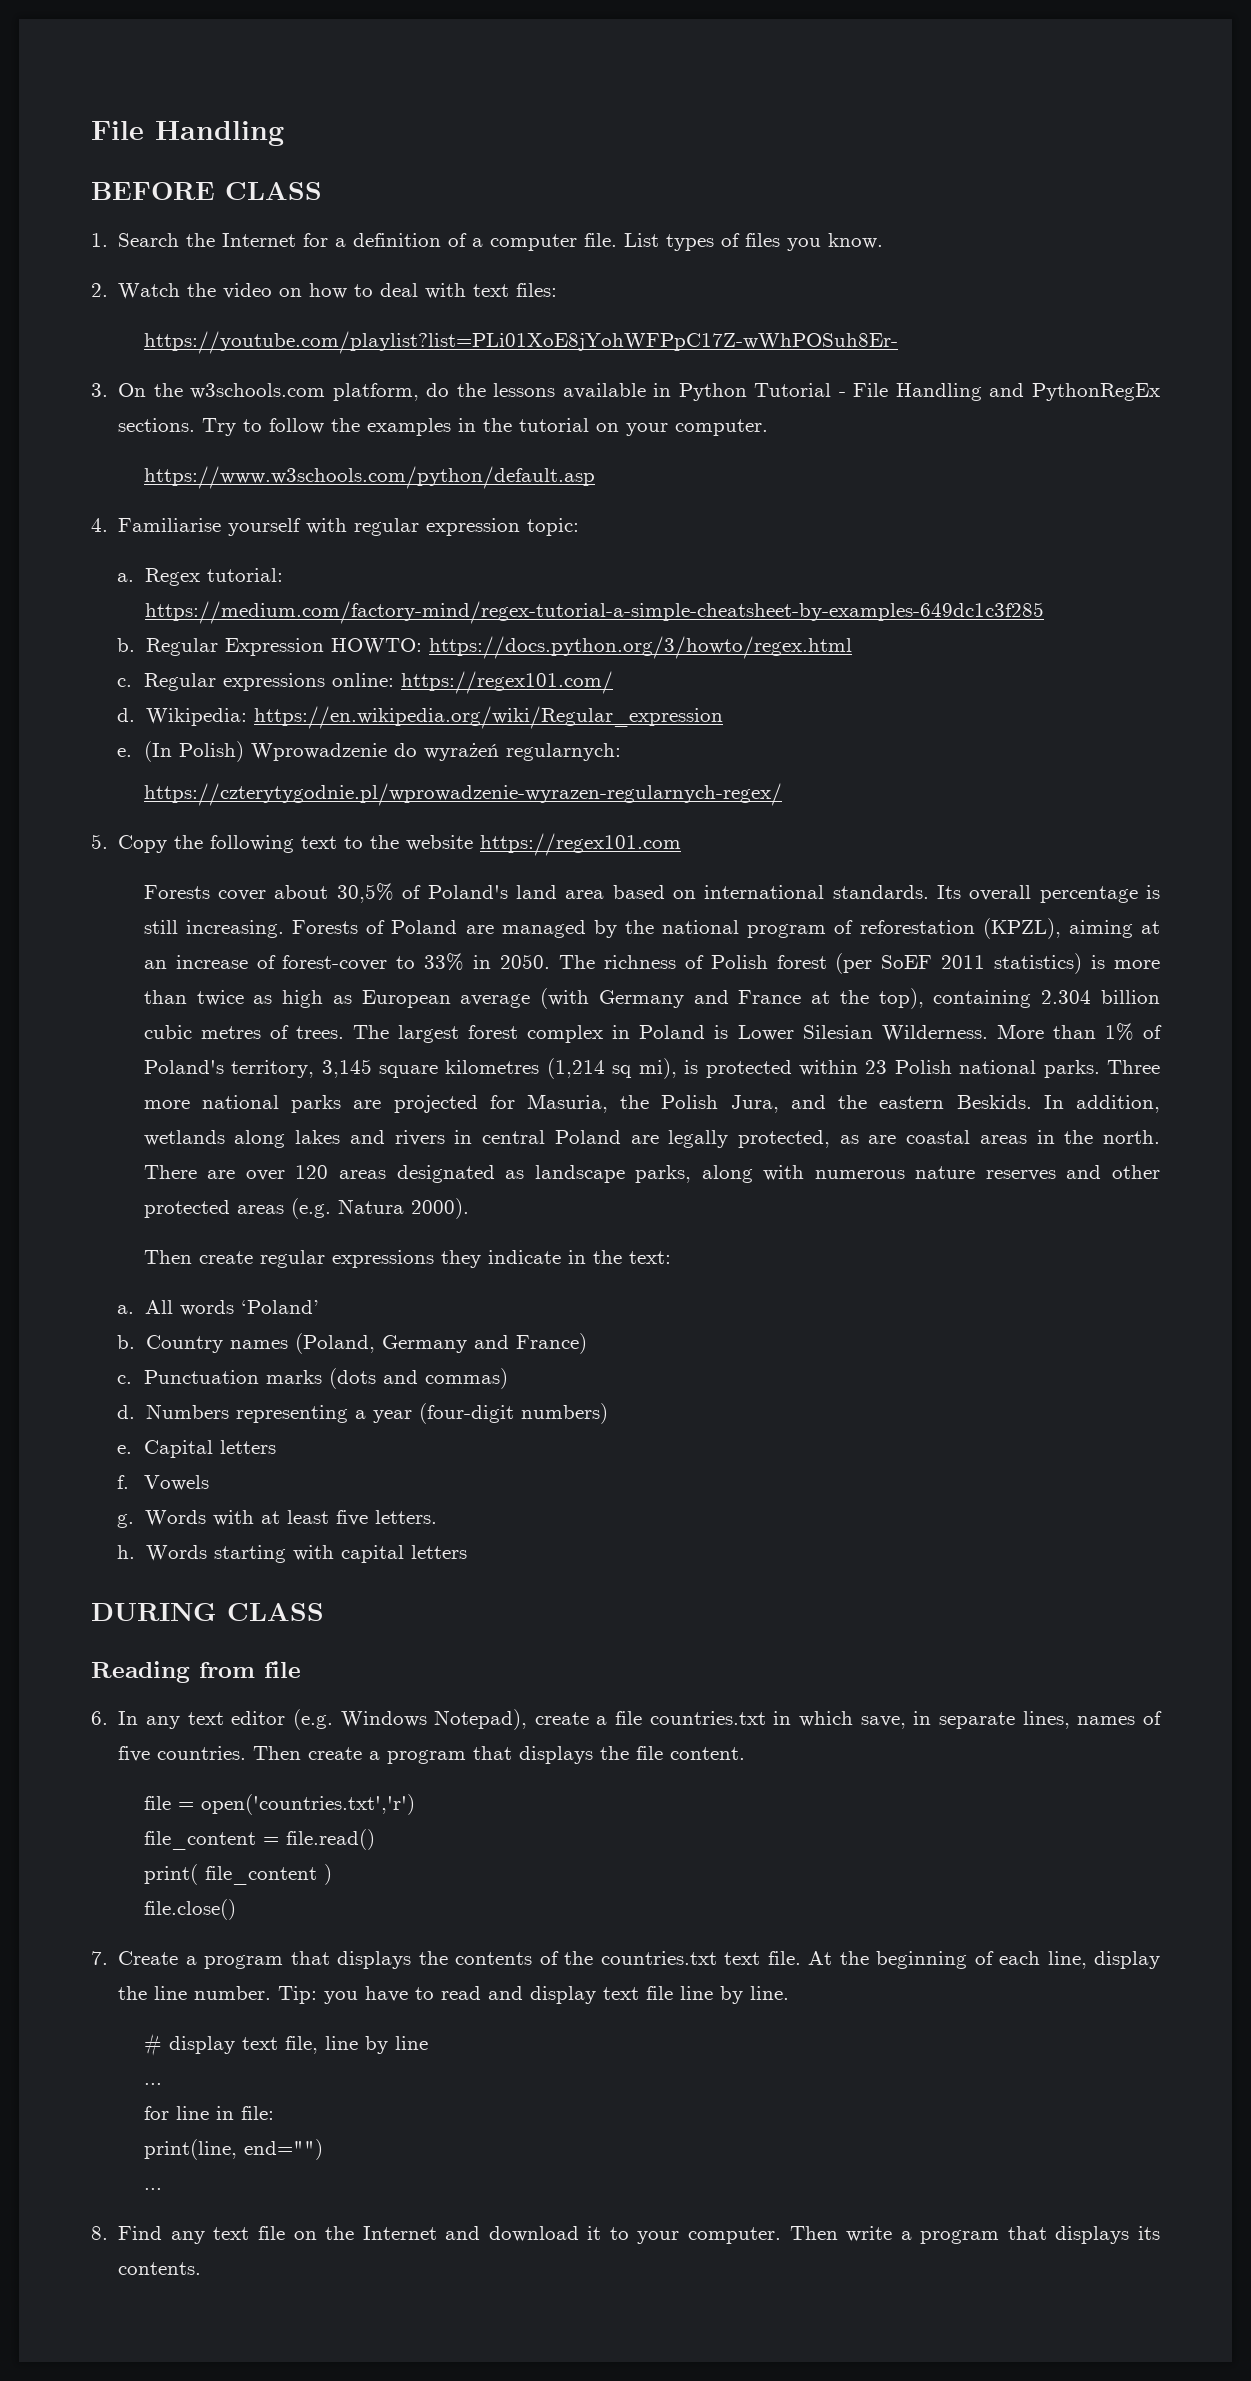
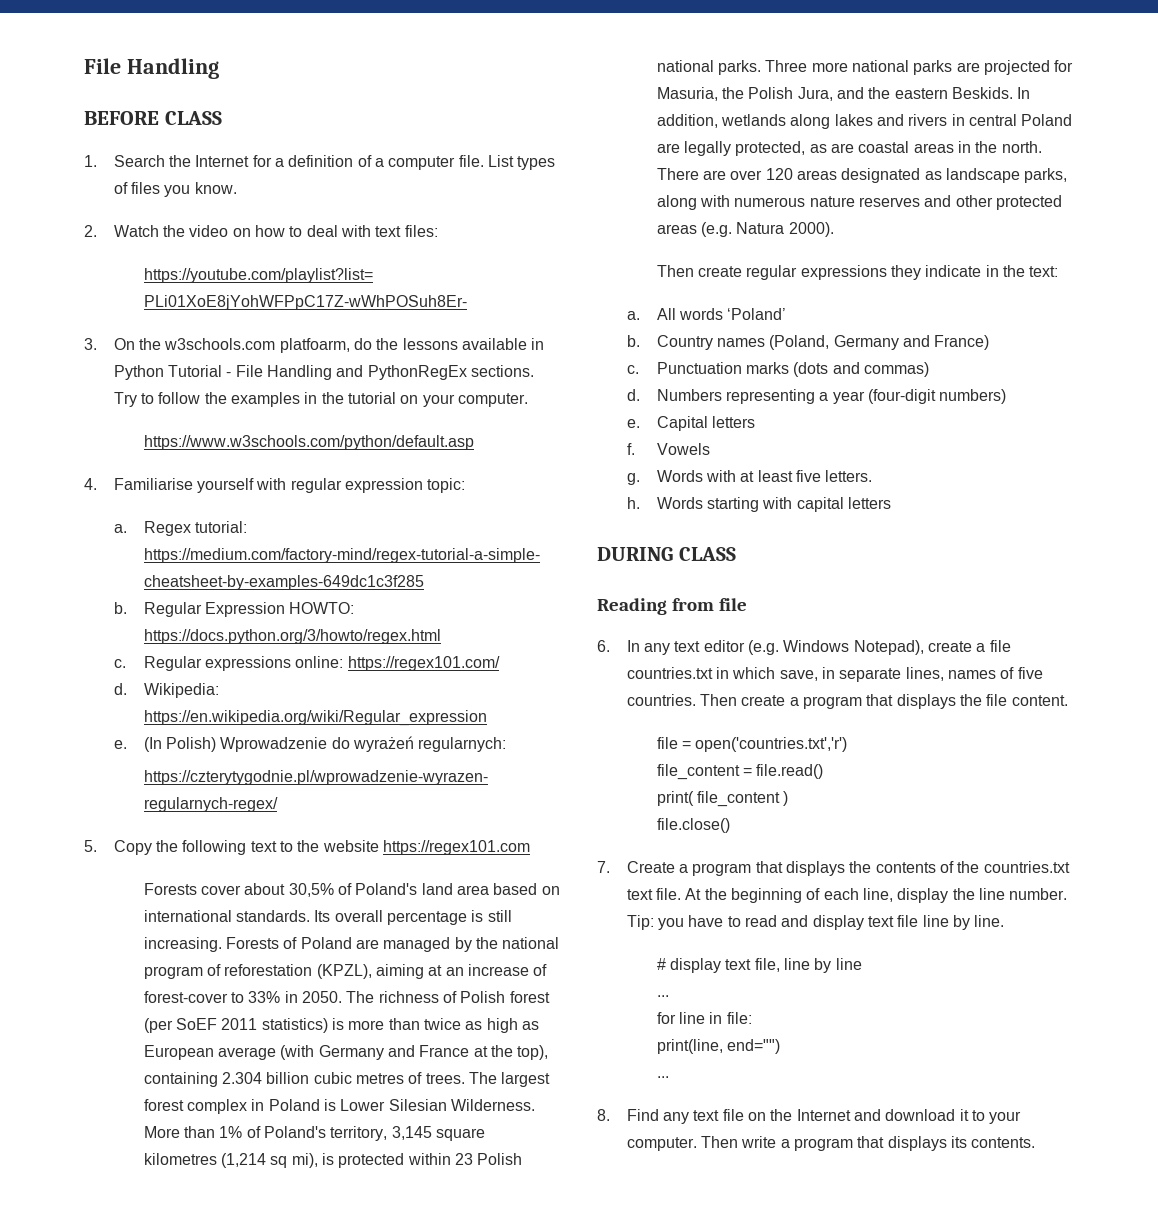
- 3. On the w3schools.com platform, do the lessons available in Python Tutorial - File Handling and PythonRegEx sections.
+ 3. On the w3schools.com platfoarm, do the lessons available in Python Tutorial - File Handling and PythonRegEx sections.

